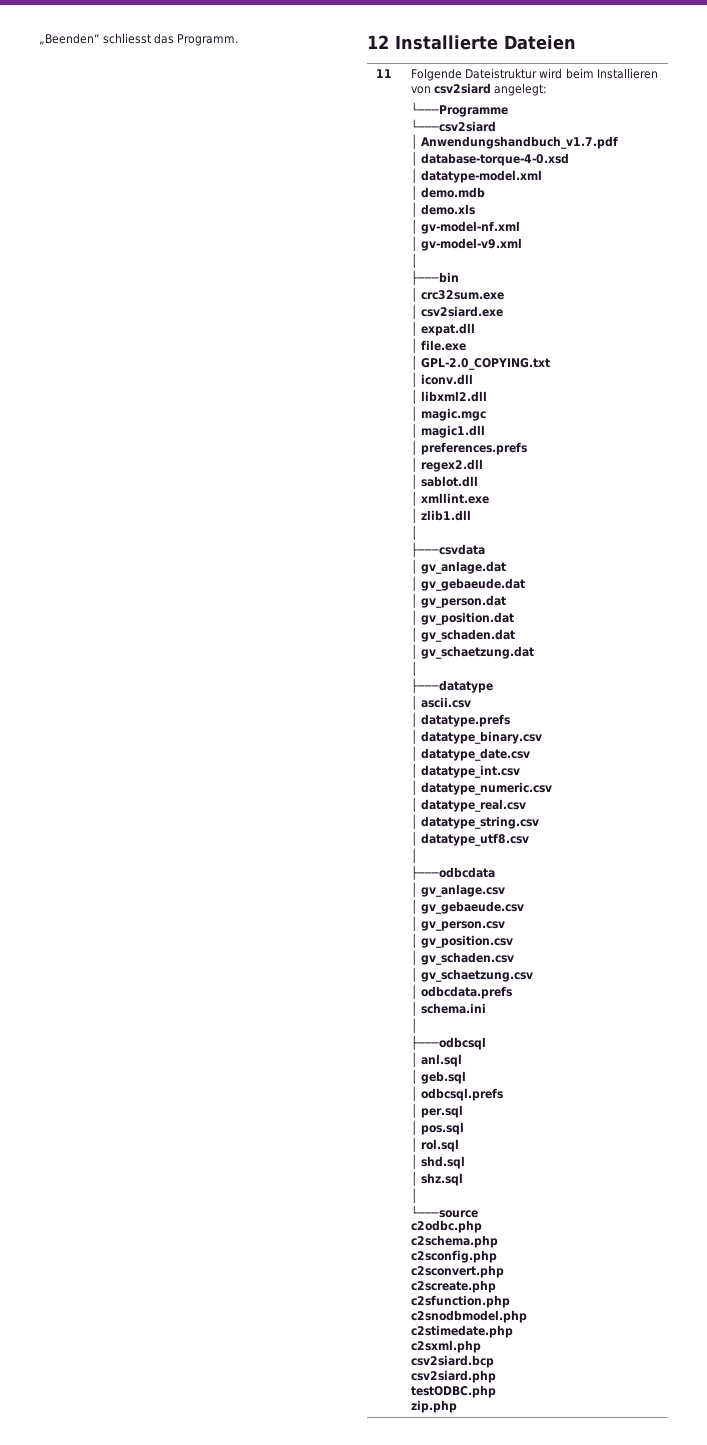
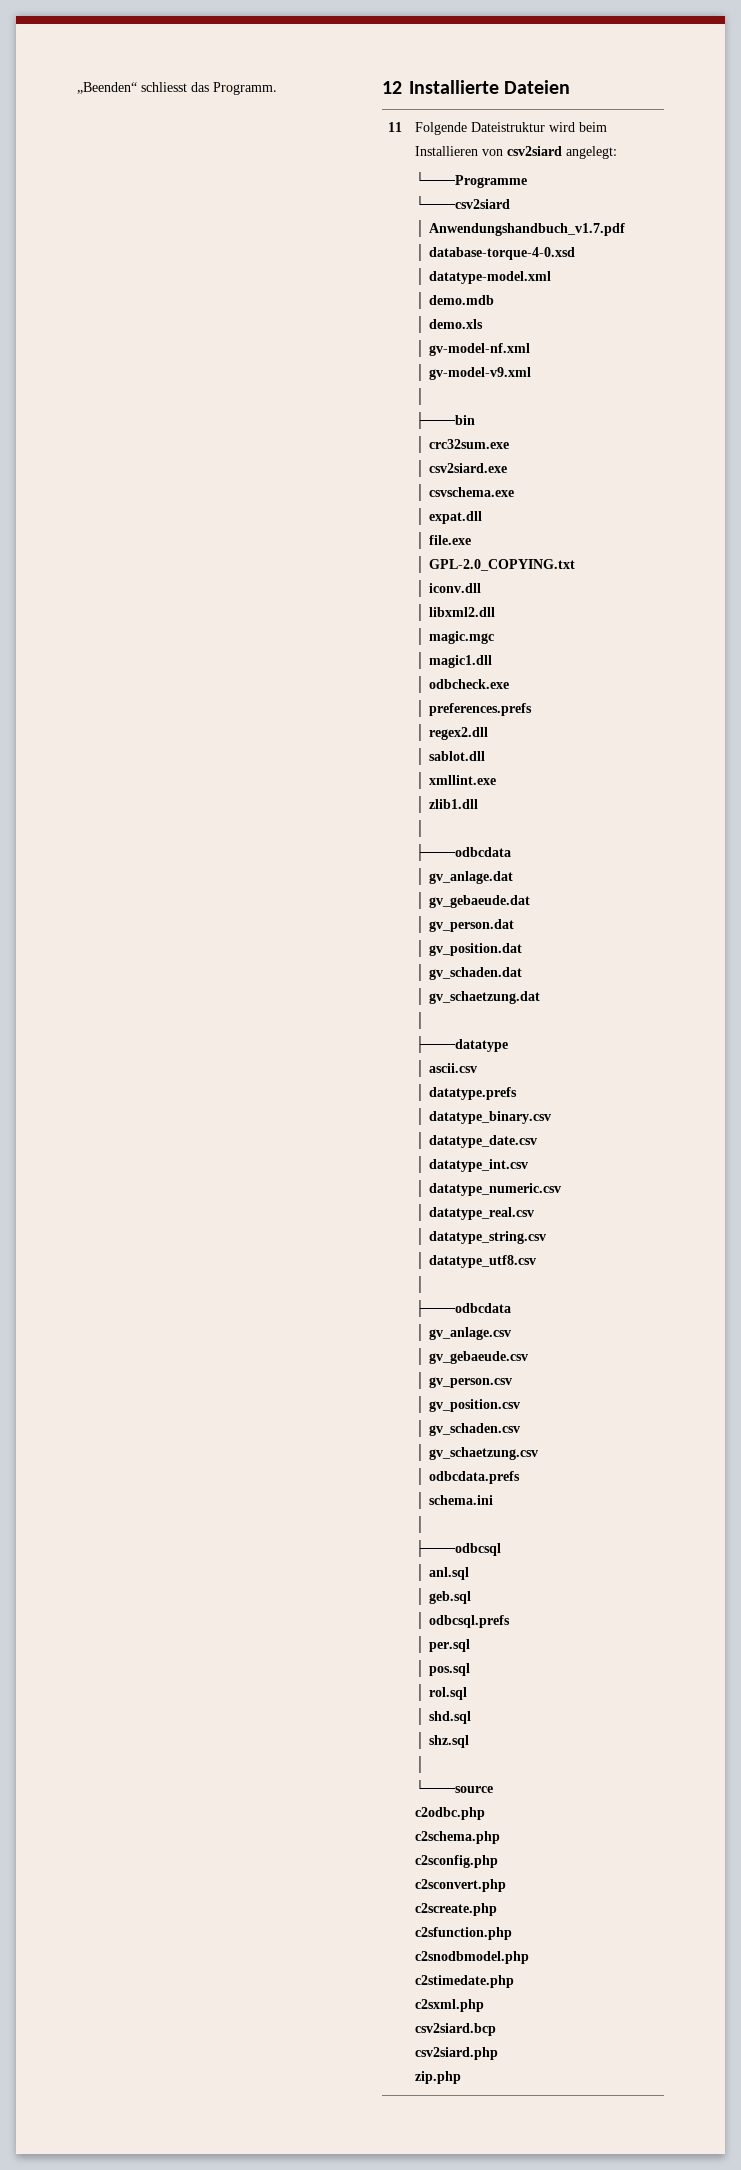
+ │ csvschema.exe
+ │ odbcheck.exe
  │ zlib1.dll
  │
- ├───csvdata
+ ├───odbcdata
- testODBC.php

